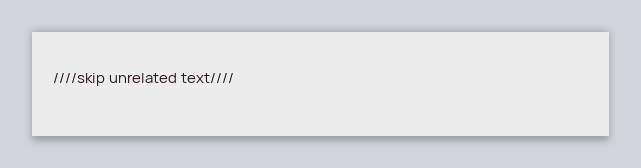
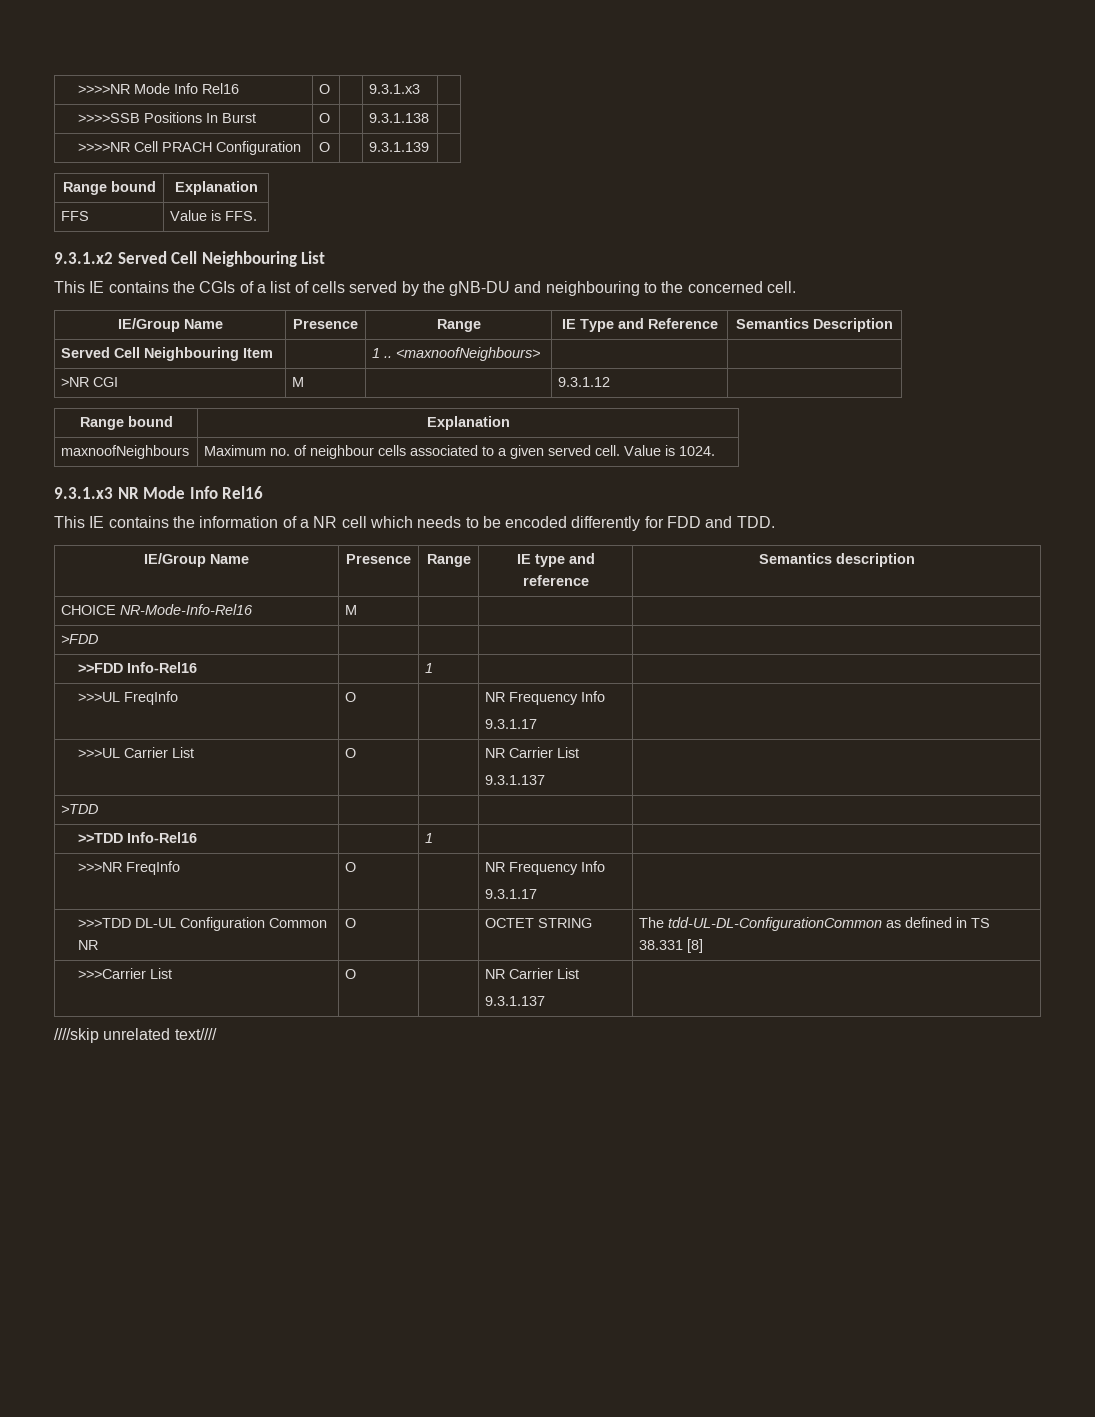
+ >>>>NR Mode Info Rel16 | O | | 9.3.1.x3 |
+ >>>>SSB Positions In Burst | O | | 9.3.1.138 |
+ >>>>NR Cell PRACH Configuration | O | | 9.3.1.139 |
+ Range bound | Explanation
+ FFS | Value is FFS.
+ 9.3.1.x2 Served Cell Neighbouring List
+ This IE contains the CGIs of a list of cells served by the gNB-DU and neighbouring to the concerned cell.
+ IE/Group Name | Presence | Range | IE Type and Reference | Semantics Description
+ Served Cell Neighbouring Item | | 1 .. <maxnoofNeighbours> | |
+ >NR CGI | M | | 9.3.1.12 |
+ Range bound | Explanation
+ maxnoofNeighbours | Maximum no. of neighbour cells associated to a given served cell. Value is 1024.
+ 9.3.1.x3 NR Mode Info Rel16
+ This IE contains the information of a NR cell which needs to be encoded differently for FDD and TDD.
+ IE/Group Name | Presence | Range | IE type and reference | Semantics description
+ CHOICE NR-Mode-Info-Rel16 | M | | |
+ >FDD | | | |
+ >>FDD Info-Rel16 | | 1 | |
+ >>>UL FreqInfo | O | | NR Frequency Info
+ 9.3.1.17 |
+ >>>UL Carrier List | O | | NR Carrier List
+ 9.3.1.137 |
+ >TDD | | | |
+ >>TDD Info-Rel16 | | 1 | |
+ >>>NR FreqInfo | O | | NR Frequency Info
+ 9.3.1.17 |
+ >>>TDD DL-UL Configuration Common NR | O | | OCTET STRING | The tdd-UL-DL-ConfigurationCommon as defined in TS 38.331 [8]
+ >>>Carrier List | O | | NR Carrier List
+ 9.3.1.137 |

